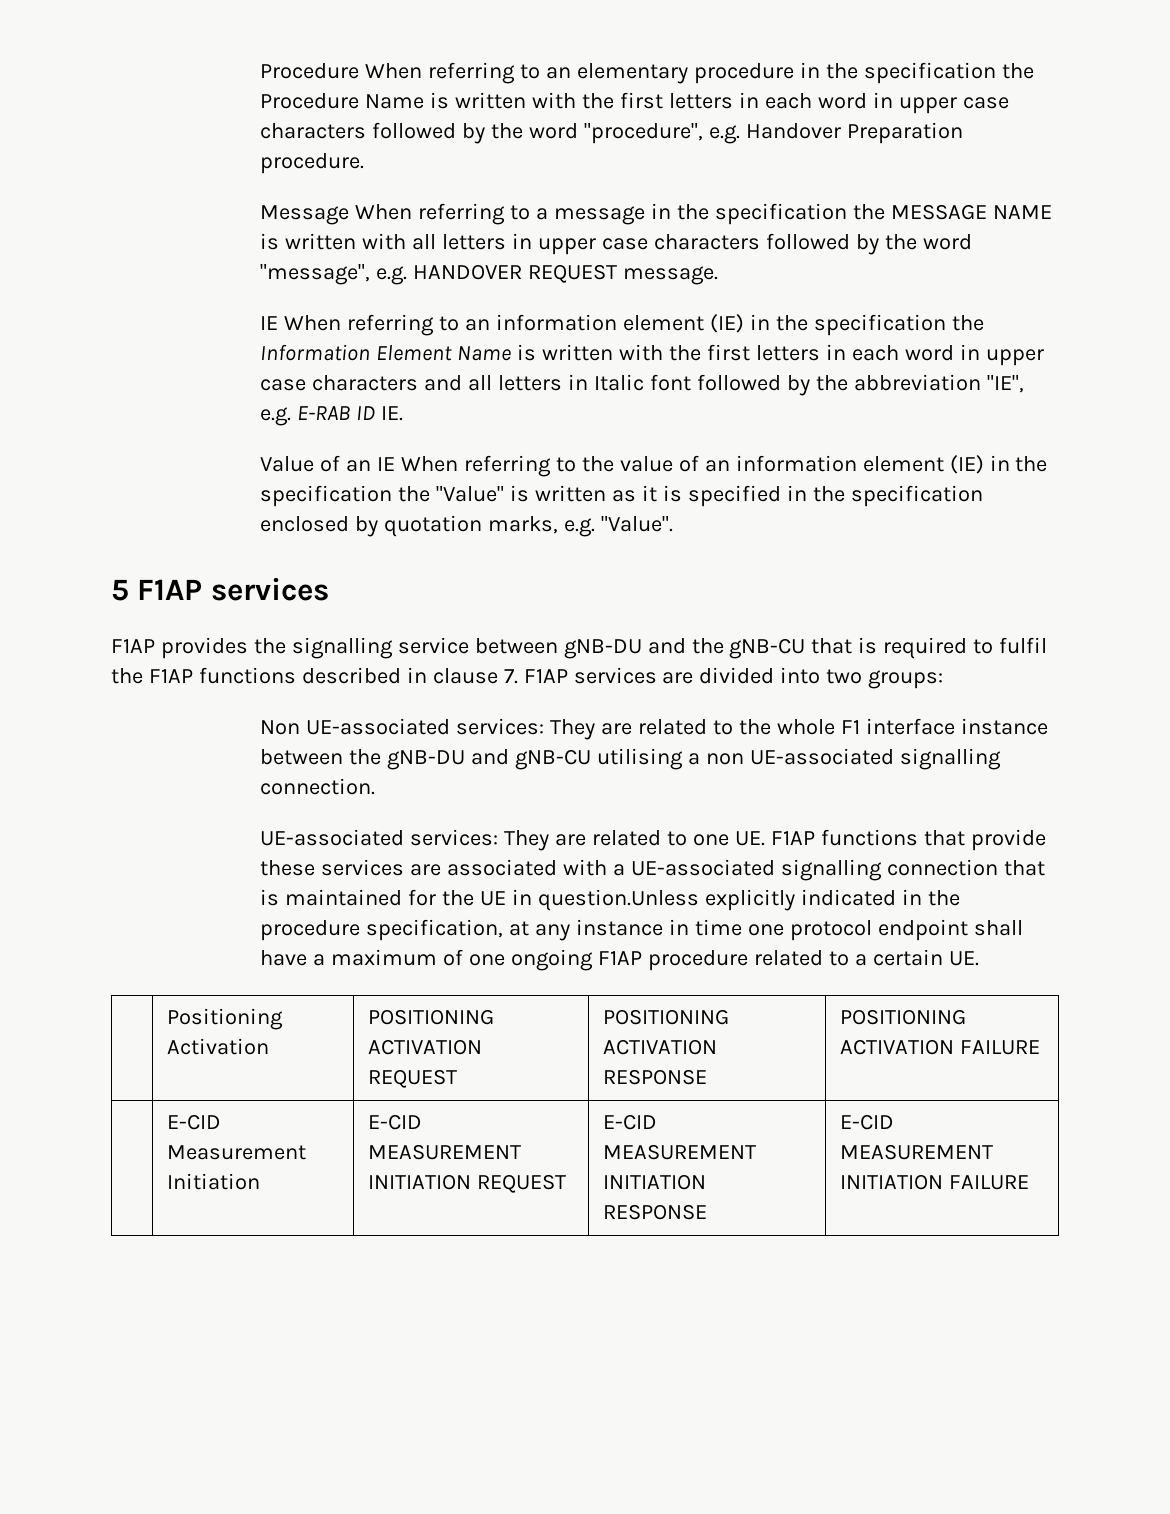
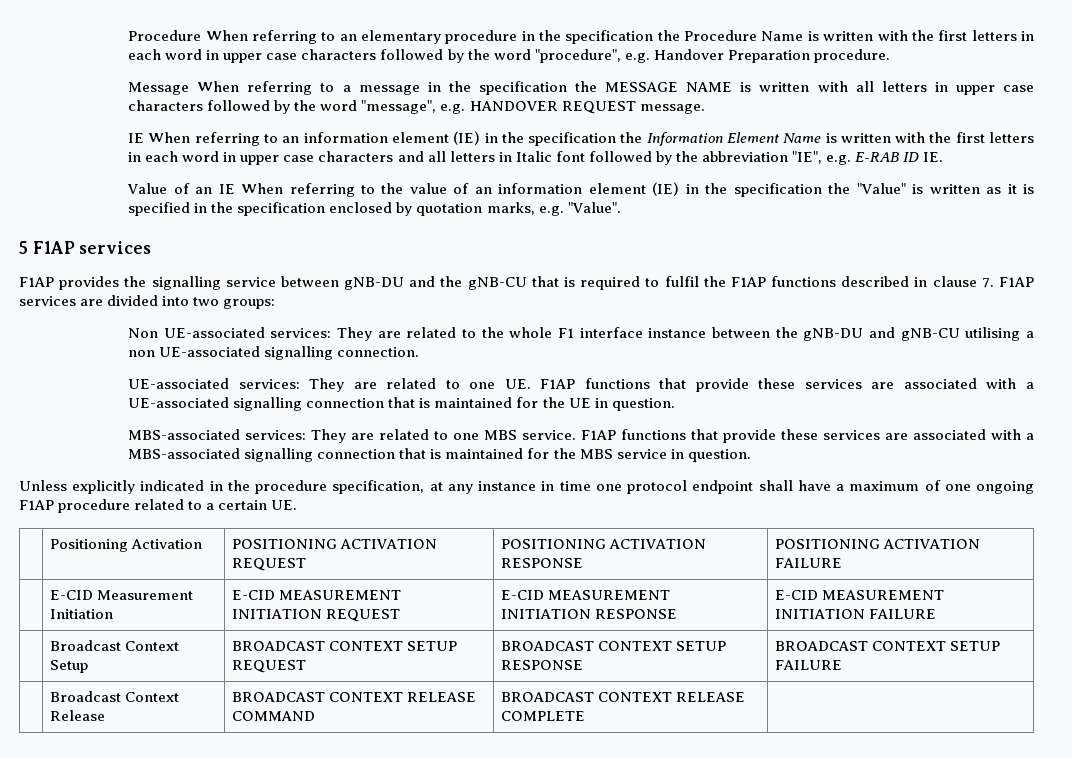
- UE-associated services: They are related to one UE. F1AP functions that provide these services are associated with a UE-associated signalling connection that is maintained for the UE in question.Unless explicitly indicated in the procedure specification, at any instance in time one protocol endpoint shall have a maximum of one ongoing F1AP procedure related to a certain UE.
+ UE-associated services: They are related to one UE. F1AP functions that provide these services are associated with a UE-associated signalling connection that is maintained for the UE in question.
+ MBS-associated services: They are related to one MBS service. F1AP functions that provide these services are associated with a MBS-associated signalling connection that is maintained for the MBS service in question.
+ Unless explicitly indicated in the procedure specification, at any instance in time one protocol endpoint shall have a maximum of one ongoing F1AP procedure related to a certain UE.
+ | Broadcast Context Setup | BROADCAST CONTEXT SETUP REQUEST | BROADCAST CONTEXT SETUP RESPONSE | BROADCAST CONTEXT SETUP FAILURE
+ | Broadcast Context Release | BROADCAST CONTEXT RELEASE COMMAND | BROADCAST CONTEXT RELEASE COMPLETE |

